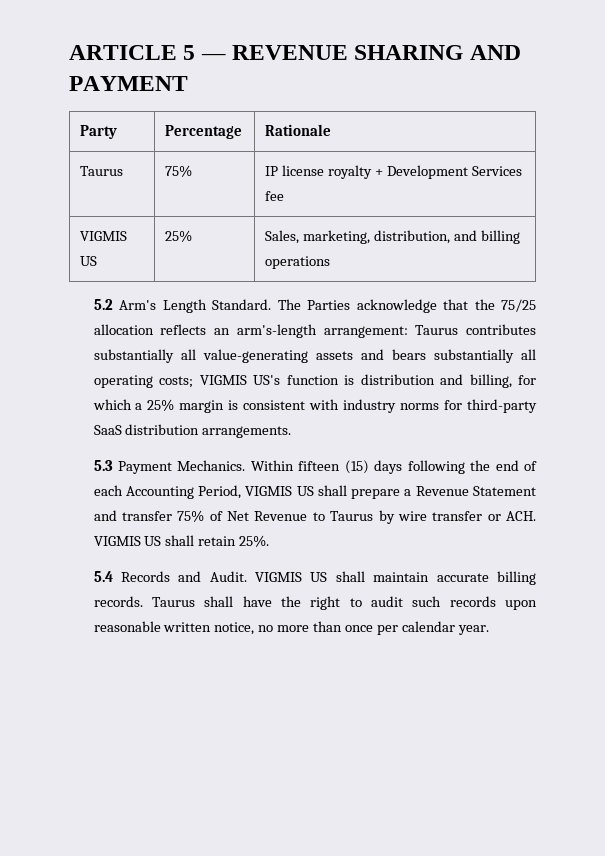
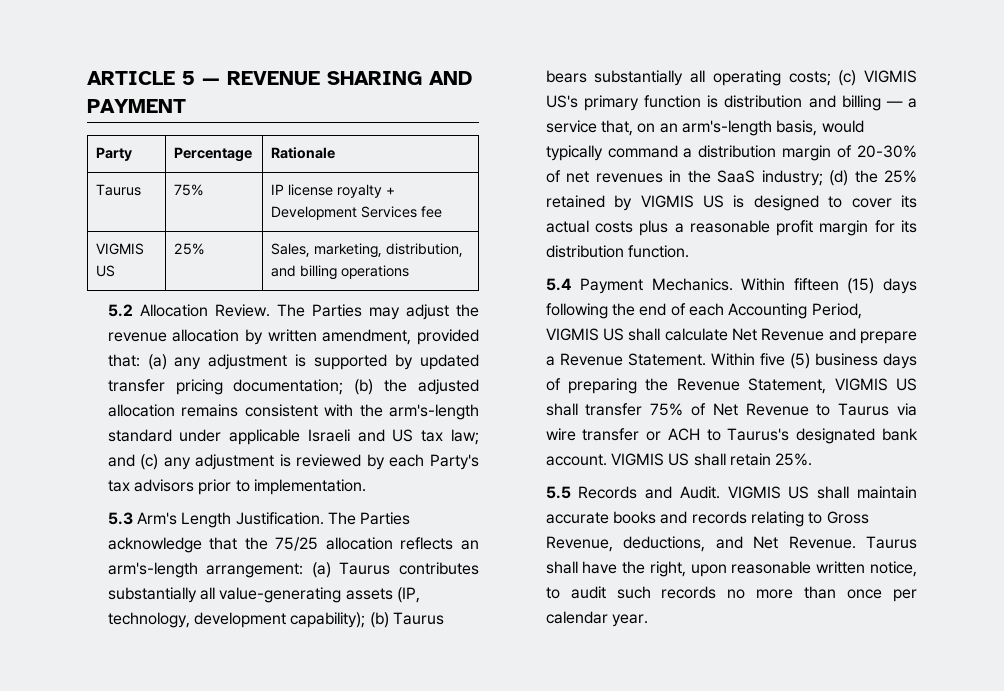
- 5.2 Arm's Length Standard.
+ 5.2 Allocation Review. The Parties may adjust the revenue allocation by written amendment, provided that: (a) any adjustment is supported by updated transfer pricing documentation; (b) the adjusted allocation remains consistent with the arm's-length standard under applicable Israeli and US tax law; and (c) any adjustment is reviewed by each Party's tax advisors prior to implementation.
+ 5.3 Arm's Length Justification.
- The Parties acknowledge that the 75/25 allocation reflects an arm's-length arrangement: Taurus contributes substantially all value-generating assets and bears substantially all operating costs; VIGMIS US's function is distribution and billing, for which a 25% margin is consistent with industry norms for third-party SaaS distribution arrangements.
- 5.3 Payment Mechanics.
+ The Parties acknowledge that the 75/25 allocation reflects an arm's-length arrangement: (a) Taurus contributes substantially all value-generating assets (IP, technology, development capability); (b) Taurus bears substantially all operating costs; (c) VIGMIS US's primary function is distribution and billing — a service that, on an arm's-length basis, would typically command a distribution margin of 20-30% of net revenues in the SaaS industry; (d) the 25% retained by VIGMIS US is designed to cover its actual costs plus a reasonable profit margin for its distribution function.
+ 5.4 Payment Mechanics.
- Within fifteen (15) days following the end of each Accounting Period, VIGMIS US shall prepare a Revenue Statement and transfer 75% of Net Revenue to Taurus by wire transfer or ACH. VIGMIS US shall retain 25%.
+ Within fifteen (15) days following the end of each Accounting Period, VIGMIS US shall calculate Net Revenue and prepare a Revenue Statement. Within five (5) business days of preparing the Revenue Statement, VIGMIS US shall transfer 75% of Net Revenue to Taurus via wire transfer or ACH to Taurus's designated bank account. VIGMIS US shall retain 25%.
- 5.4 Records and Audit.
+ 5.5 Records and Audit.
- VIGMIS US shall maintain accurate billing records. Taurus shall have the right to audit such records upon reasonable written notice, no more than once per calendar year.
+ VIGMIS US shall maintain accurate books and records relating to Gross Revenue, deductions, and Net Revenue. Taurus shall have the right, upon reasonable written notice, to audit such records no more than once per calendar year.

